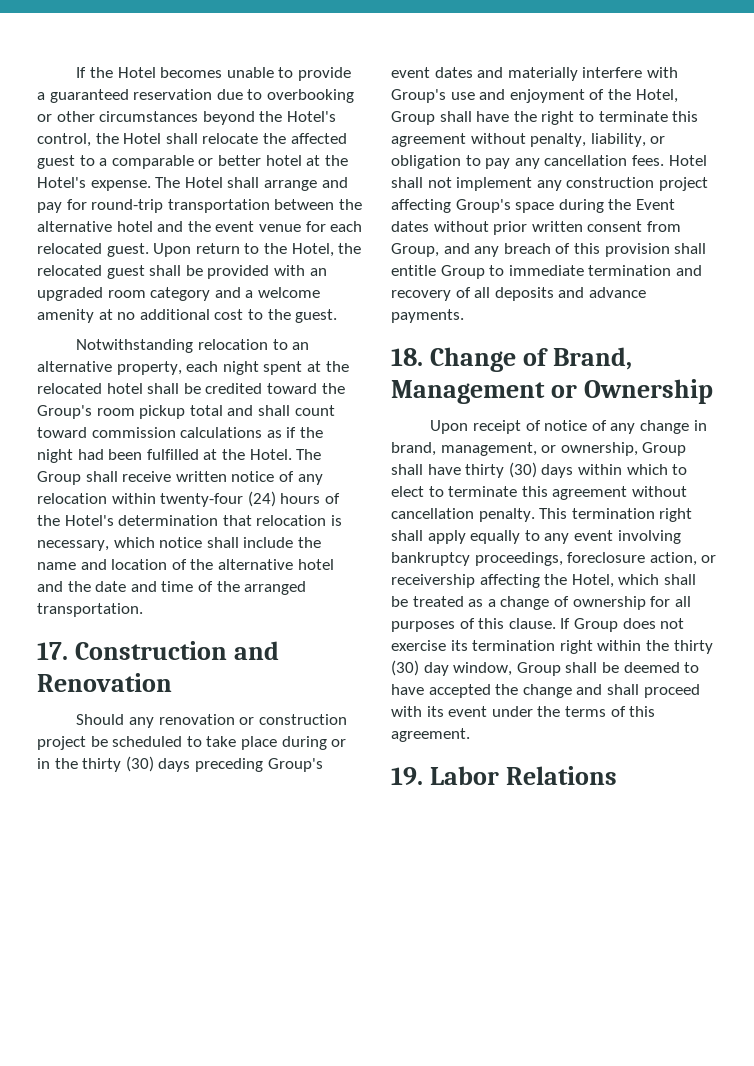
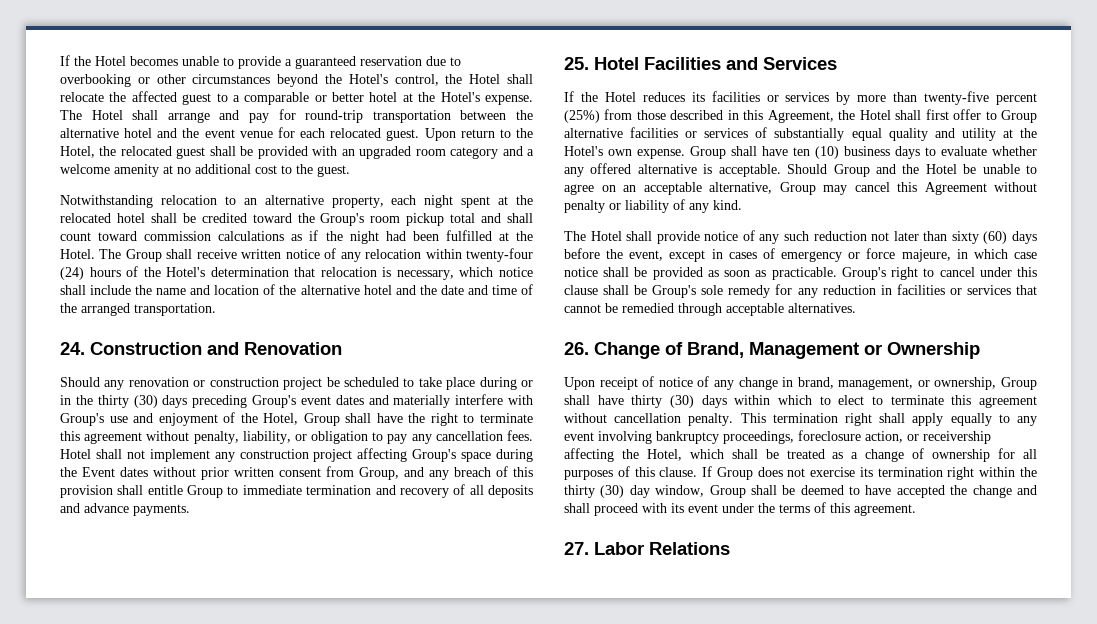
- 17. Construction and Renovation
+ 24. Construction and Renovation
- 18. Change of Brand, Management or Ownership
+ 25. Hotel Facilities and Services
+ If the Hotel reduces its facilities or services by more than twenty-five percent (25%) from those described in this Agreement, the Hotel shall first offer to Group alternative facilities or services of substantially equal quality and utility at the Hotel's own expense. Group shall have ten (10) business days to evaluate whether any offered alternative is acceptable. Should Group and the Hotel be unable to agree on an acceptable alternative, Group may cancel this Agreement without penalty or liability of any kind.
+ The Hotel shall provide notice of any such reduction not later than sixty (60) days before the event, except in cases of emergency or force majeure, in which case notice shall be provided as soon as practicable. Group's right to cancel under this clause shall be Group's sole remedy for any reduction in facilities or services that cannot be remedied through acceptable alternatives.
+ 26. Change of Brand, Management or Ownership
- 19. Labor Relations
+ 27. Labor Relations

